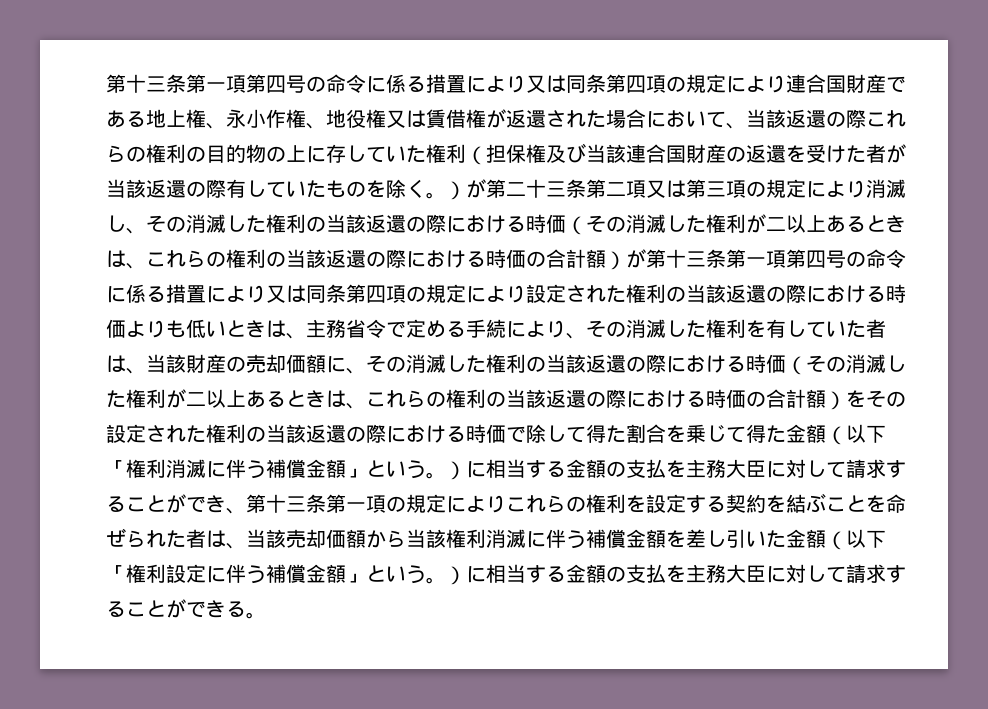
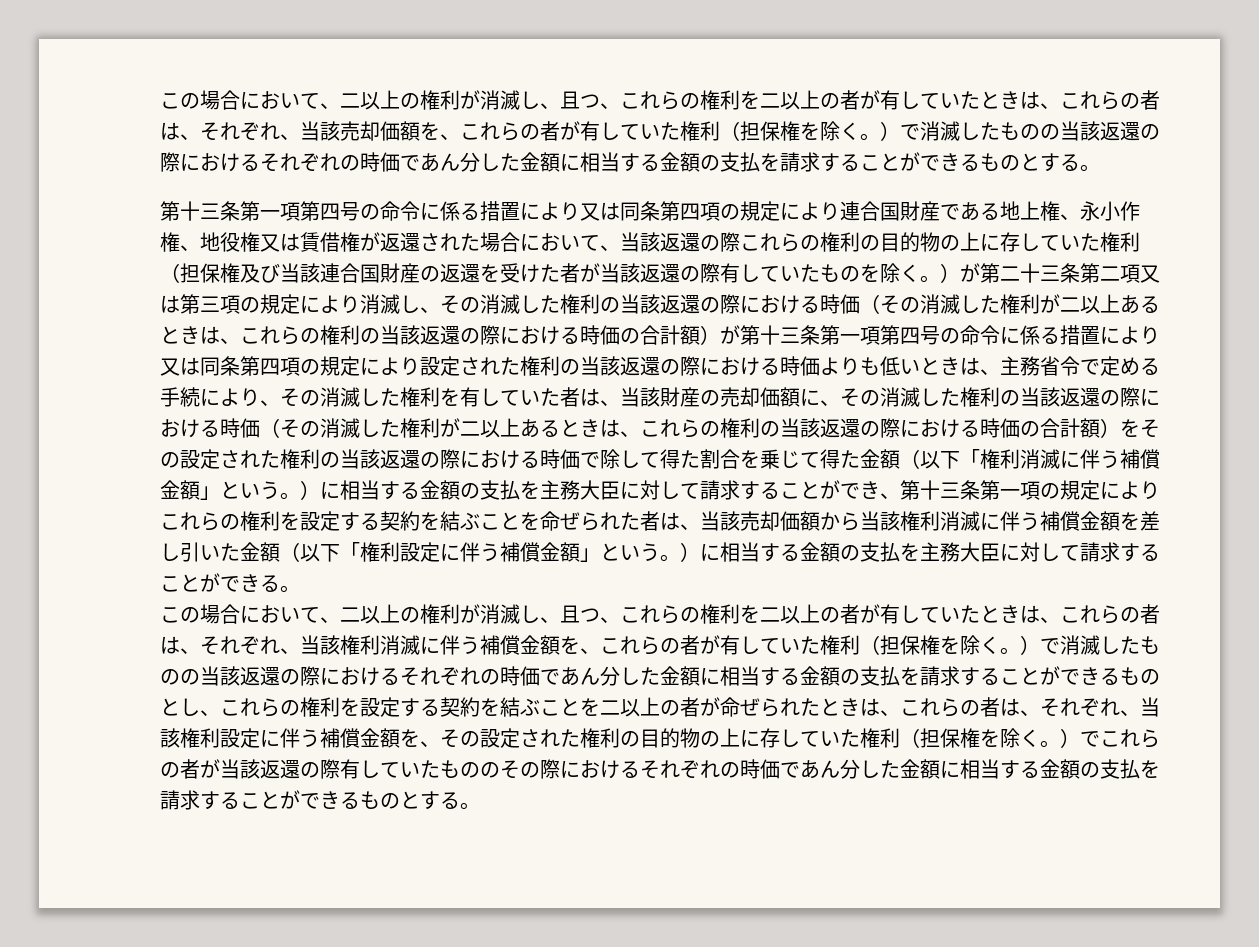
+ この場合において、二以上の権利が消滅し、且つ、これらの権利を二以上の者が有していたときは、これらの者は、それぞれ、当該売却価額を、これらの者が有していた権利（担保権を除く。）で消滅したものの当該返還の際におけるそれぞれの時価であん分した金額に相当する金額の支払を請求することができるものとする。
+ この場合において、二以上の権利が消滅し、且つ、これらの権利を二以上の者が有していたときは、これらの者は、それぞれ、当該権利消滅に伴う補償金額を、これらの者が有していた権利（担保権を除く。）で消滅したものの当該返還の際におけるそれぞれの時価であん分した金額に相当する金額の支払を請求することができるものとし、これらの権利を設定する契約を結ぶことを二以上の者が命ぜられたときは、これらの者は、それぞれ、当該権利設定に伴う補償金額を、その設定された権利の目的物の上に存していた権利（担保権を除く。）でこれらの者が当該返還の際有していたもののその際におけるそれぞれの時価であん分した金額に相当する金額の支払を請求することができるものとする。

